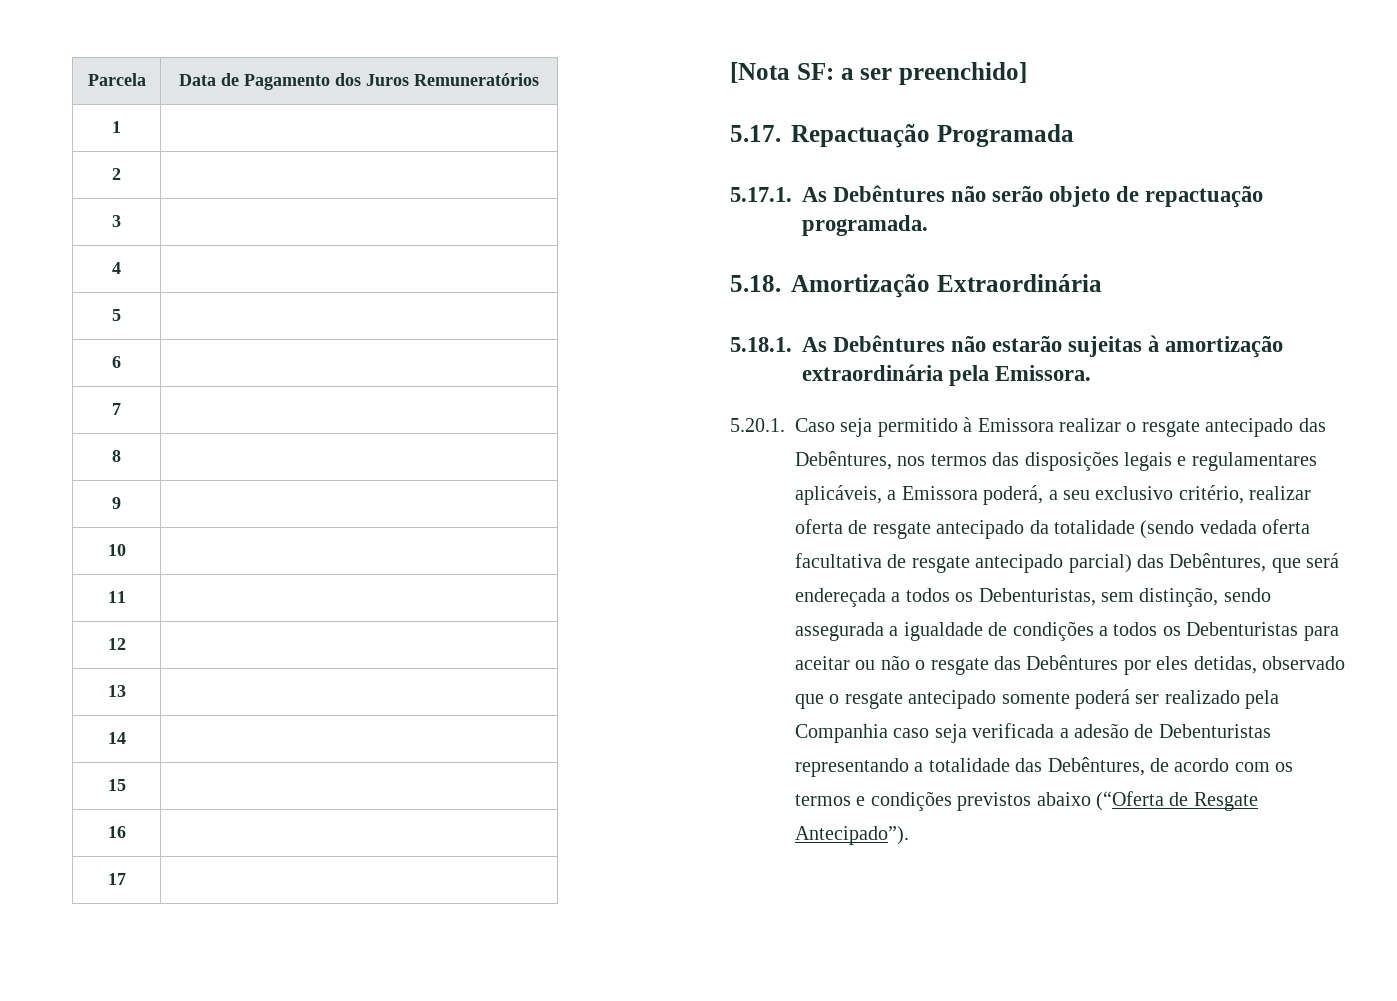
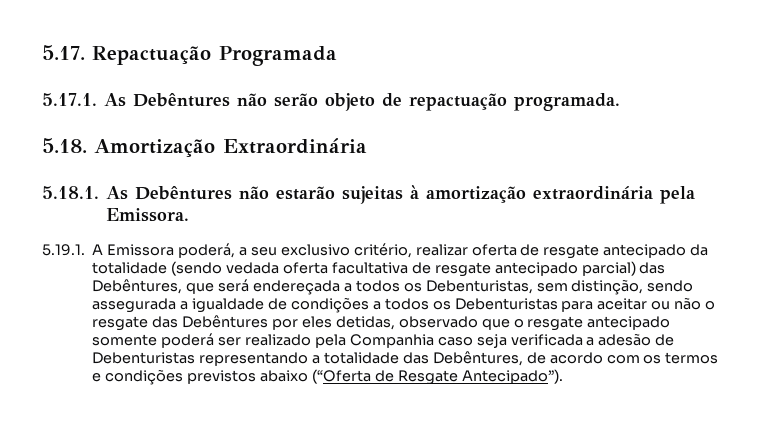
- Parcela | Data de Pagamento dos Juros Remuneratórios
- 1 |
- 2 |
- 3 |
- 4 |
- 5 |
- 6 |
- 7 |
- 8 |
- 9 |
- 10 |
- 11 |
- 12 |
- 13 |
- 14 |
- 15 |
- 16 |
- 17 |
- [Nota SF: a ser preenchido]
- 5.20.1. Caso seja permitido à Emissora realizar o resgate antecipado das Debêntures, nos termos das disposições legais e regulamentares aplicáveis, a Emissora poderá, a seu exclusivo critério, realizar oferta de resgate antecipado da totalidade (sendo vedada oferta facultativa de resgate antecipado parcial) das Debêntures, que será endereçada a todos os Debenturistas, sem distinção, sendo assegurada a igualdade de condições a todos os Debenturistas para aceitar ou não o resgate das Debêntures por eles detidas, observado que o resgate antecipado somente poderá ser realizado pela Companhia caso seja verificada a adesão de Debenturistas representando a totalidade das Debêntures, de acordo com os termos e condições previstos abaixo (“Oferta de Resgate Antecipado”).
+ 5.19.1. A Emissora poderá, a seu exclusivo critério, realizar oferta de resgate antecipado da totalidade (sendo vedada oferta facultativa de resgate antecipado parcial) das Debêntures, que será endereçada a todos os Debenturistas, sem distinção, sendo assegurada a igualdade de condições a todos os Debenturistas para aceitar ou não o resgate das Debêntures por eles detidas, observado que o resgate antecipado somente poderá ser realizado pela Companhia caso seja verificada a adesão de Debenturistas representando a totalidade das Debêntures, de acordo com os termos e condições previstos abaixo (“Oferta de Resgate Antecipado”).

